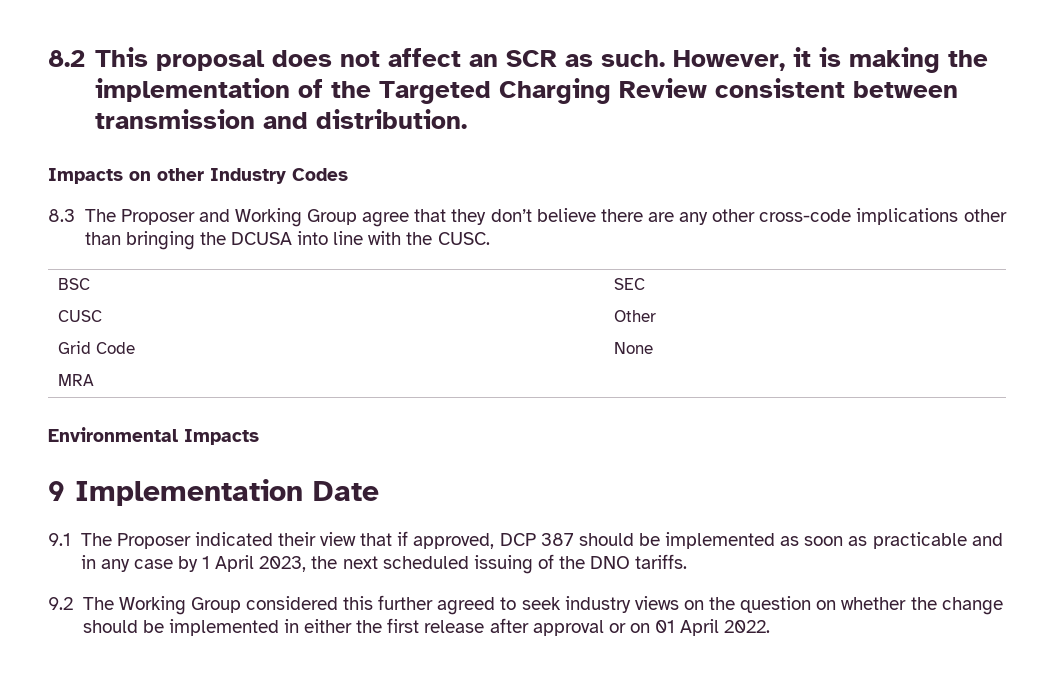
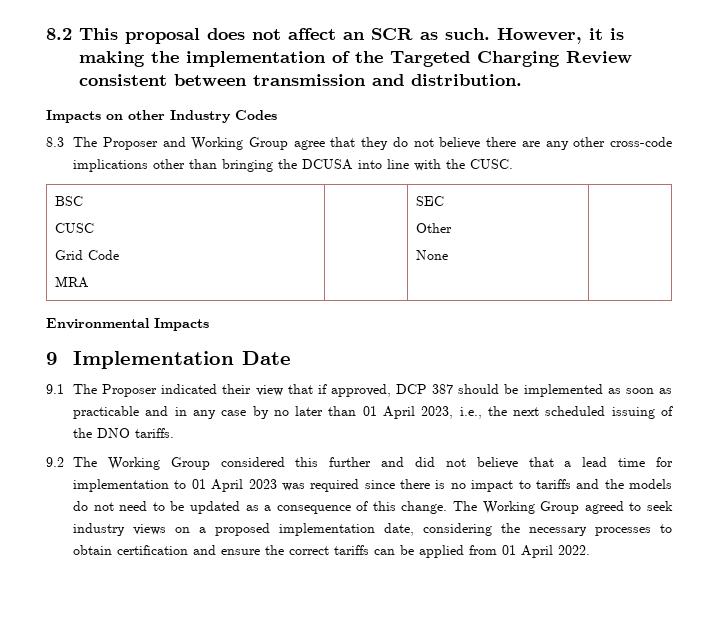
- 8.3 The Proposer and Working Group agree that they don’t believe there are any other cross-code implications other than bringing the DCUSA into line with the CUSC.
+ 8.3 The Proposer and Working Group agree that they do not believe there are any other cross-code implications other than bringing the DCUSA into line with the CUSC.
- 9.1 The Proposer indicated their view that if approved, DCP 387 should be implemented as soon as practicable and in any case by 1 April 2023, the next scheduled issuing of the DNO tariffs.
+ 9.1 The Proposer indicated their view that if approved, DCP 387 should be implemented as soon as practicable and in any case by no later than 01 April 2023, i.e., the next scheduled issuing of the DNO tariffs.
- 9.2 The Working Group considered this further agreed to seek industry views on the question on whether the change should be implemented in either the first release after approval or on 01 April 2022.
+ 9.2 The Working Group considered this further and did not believe that a lead time for implementation to 01 April 2023 was required since there is no impact to tariffs and the models do not need to be updated as a consequence of this change. The Working Group agreed to seek industry views on a proposed implementation date, considering the necessary processes to obtain certification and ensure the correct tariffs can be applied from 01 April 2022.

